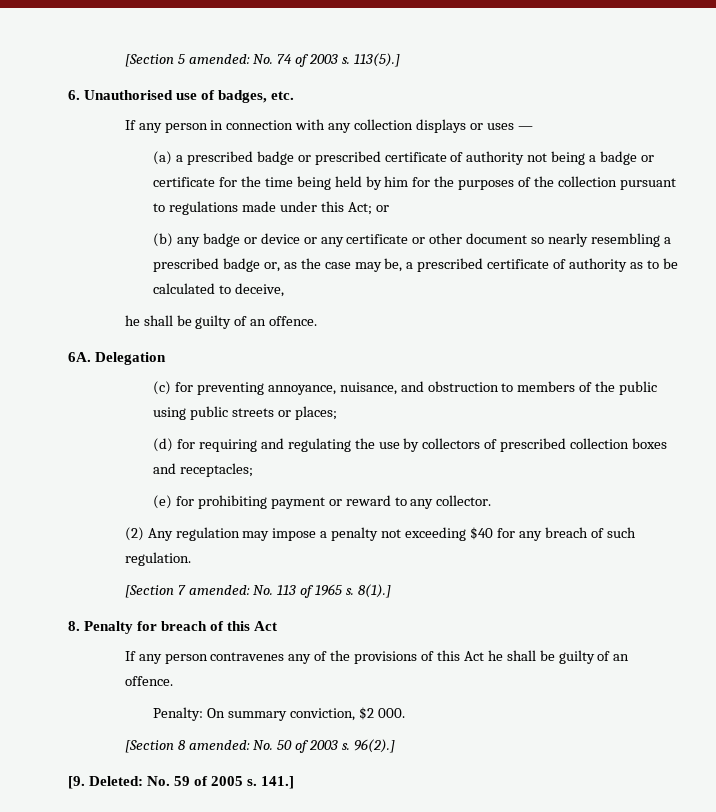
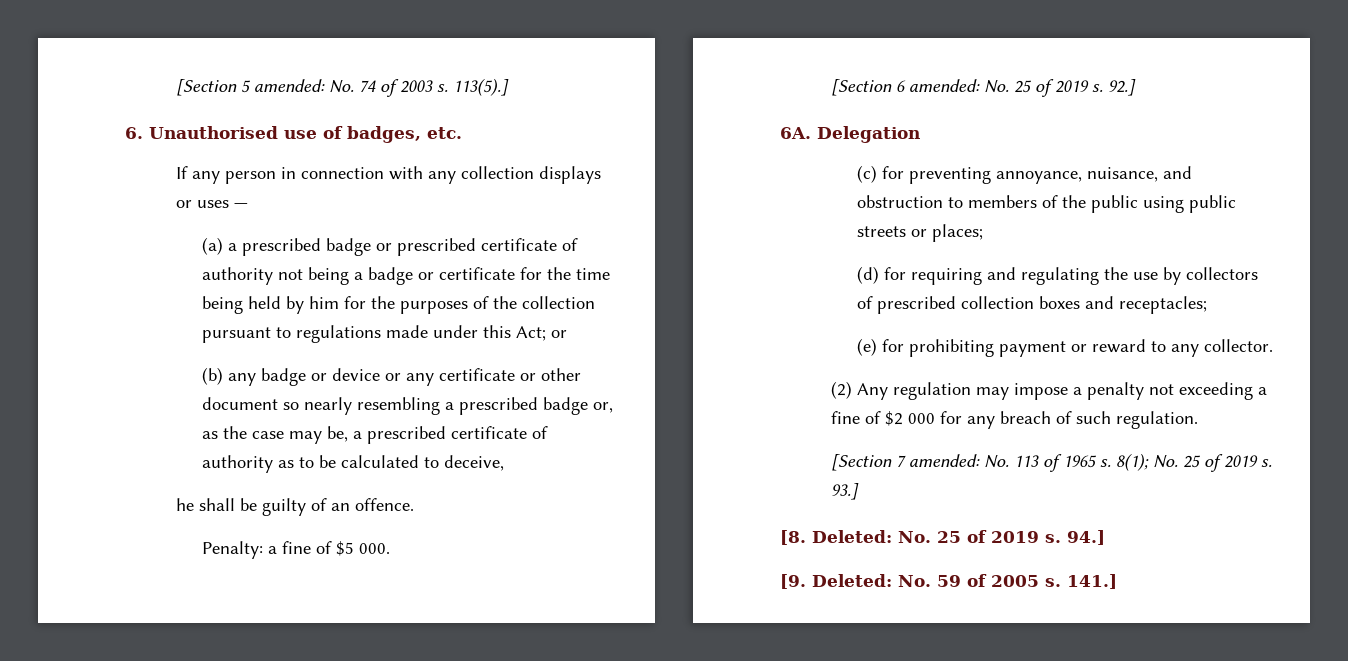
+ Penalty: a fine of $5 000.
+ [Section 6 amended: No. 25 of 2019 s. 92.]
- (2) Any regulation may impose a penalty not exceeding $40 for any breach of such regulation.
+ (2) Any regulation may impose a penalty not exceeding a fine of $2 000 for any breach of such regulation.
- 8(1).]
- 8. Penalty for breach of this Act
- If any person contravenes any of the provisions of this Act he shall be guilty of an offence.
- Penalty: On summary conviction, $2 000.
- [Section 8 amended: No. 50 of 2003 s. 96(2).]
+ 8(1); No. 25 of 2019 s. 93.]
+ [8. Deleted: No. 25 of 2019 s. 94.]

